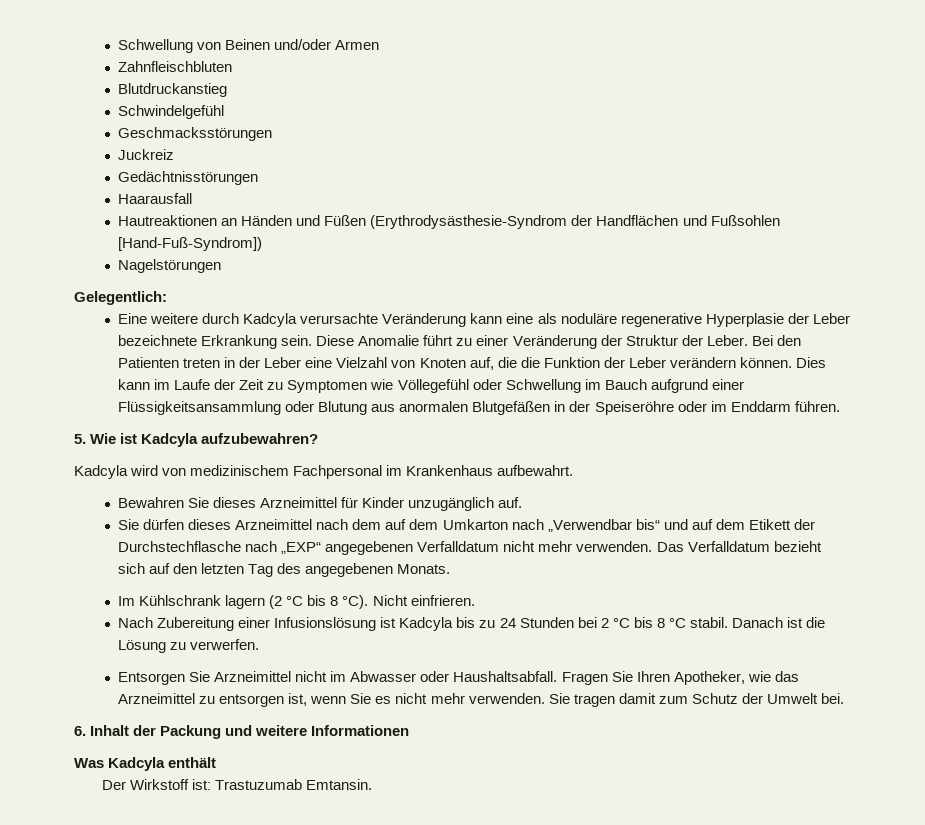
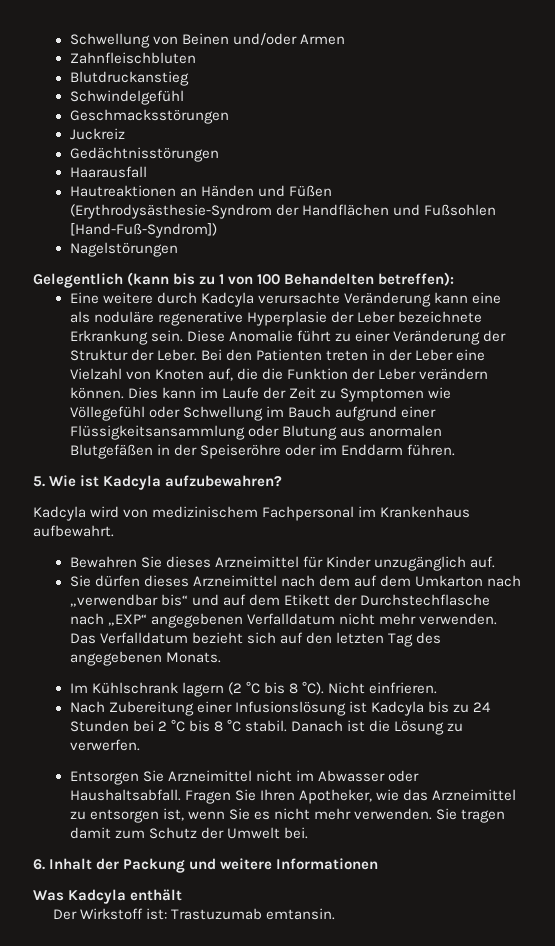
- Gelegentlich:
+ Gelegentlich (kann bis zu 1 von 100 Behandelten betreffen):
- Sie dürfen dieses Arzneimittel nach dem auf dem Umkarton nach „Verwendbar bis“ und auf dem Etikett der Durchstechflasche nach „EXP“ angegebenen Verfalldatum nicht mehr verwenden.
+ Sie dürfen dieses Arzneimittel nach dem auf dem Umkarton nach „verwendbar bis“ und auf dem Etikett der Durchstechflasche nach „EXP“ angegebenen Verfalldatum nicht mehr verwenden.
- Der Wirkstoff ist: Trastuzumab Emtansin.
+ Der Wirkstoff ist: Trastuzumab emtansin.

